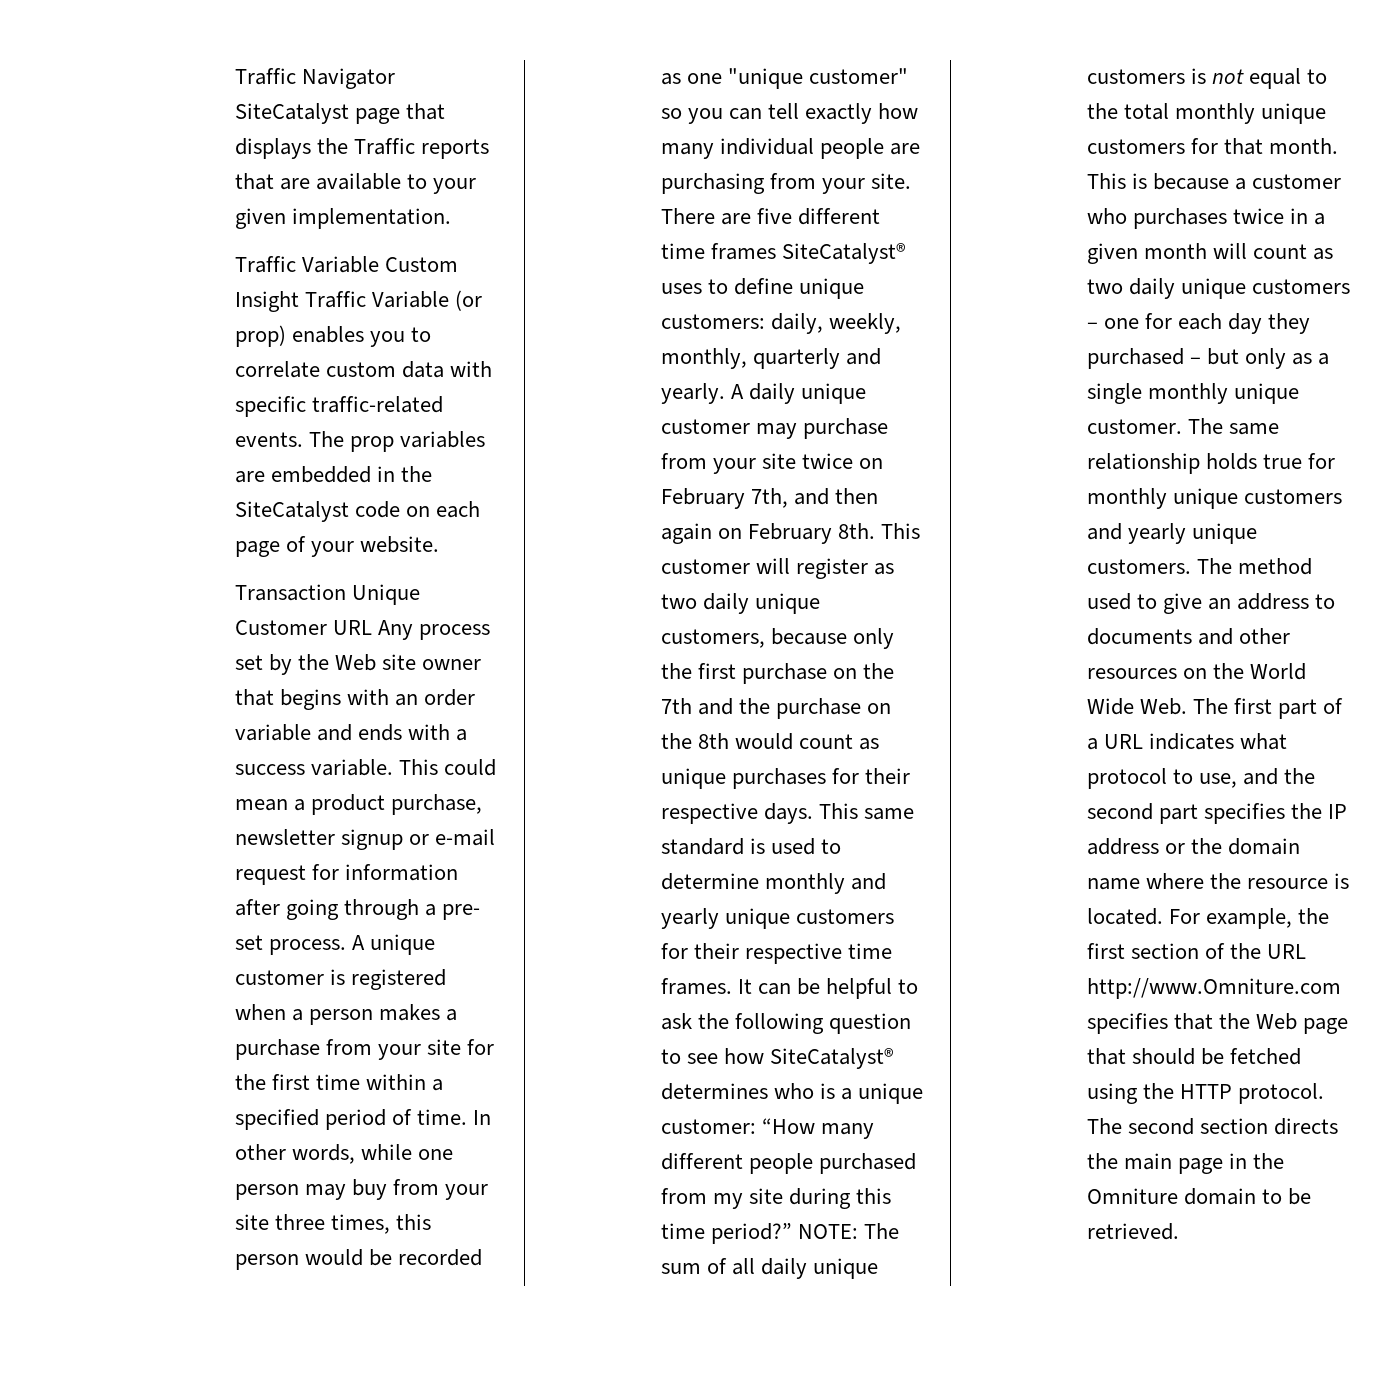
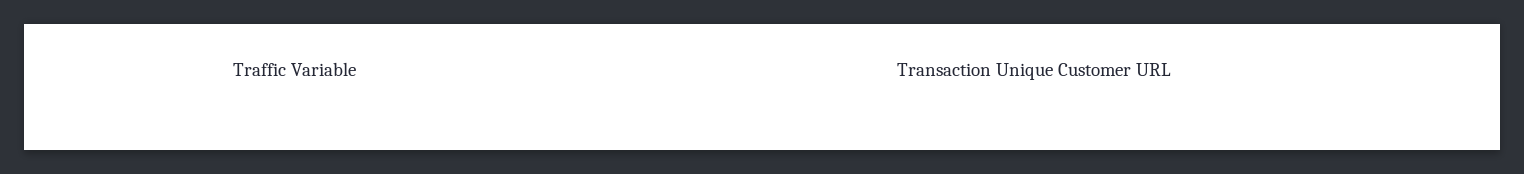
- Traffic Navigator SiteCatalyst page that displays the Traffic reports that are available to your given implementation.
- Traffic Variable Custom Insight Traffic Variable (or prop) enables you to correlate custom data with specific traffic-related events. The prop variables are embedded in the SiteCatalyst code on each page of your website.
- Transaction Unique Customer URL Any process set by the Web site owner that begins with an order variable and ends with a success variable. This could mean a product purchase, newsletter signup or e-mail request for information after going through a pre- set process. A unique customer is registered when a person makes a purchase from your site for the first time within a specified period of time. In other words, while one person may buy from your site three times, this person would be recorded as one "unique customer" so you can tell exactly how many individual people are purchasing from your site. There are five different time frames SiteCatalyst® uses to define unique customers: daily, weekly, monthly, quarterly and yearly. A daily unique customer may purchase from your site twice on February 7th, and then again on February 8th. This customer will register as two daily unique customers, because only the first purchase on the 7th and the purchase on the 8th would count as unique purchases for their respective days. This same standard is used to determine monthly and yearly unique customers for their respective time frames. It can be helpful to ask the following question to see how SiteCatalyst® determines who is a unique customer: “How many different people purchased from my site during this time period?” NOTE: The sum of all daily unique customers is not equal to the total monthly unique customers for that month. This is because a customer who purchases twice in a given month will count as two daily unique customers – one for each day they purchased – but only as a single monthly unique customer. The same relationship holds true for monthly unique customers and yearly unique customers. The method used to give an address to documents and other resources on the World Wide Web. The first part of a URL indicates what protocol to use, and the second part specifies the IP address or the domain name where the resource is located. For example, the first section of the URL http://www.Omniture.com specifies that the Web page that should be fetched using the HTTP protocol. The second section directs the main page in the Omniture domain to be retrieved.
+ Traffic Variable
+ Transaction Unique Customer URL

